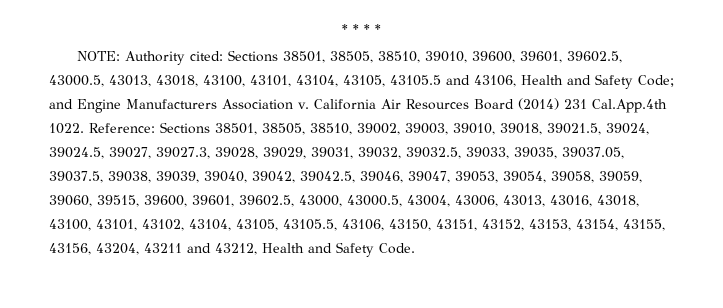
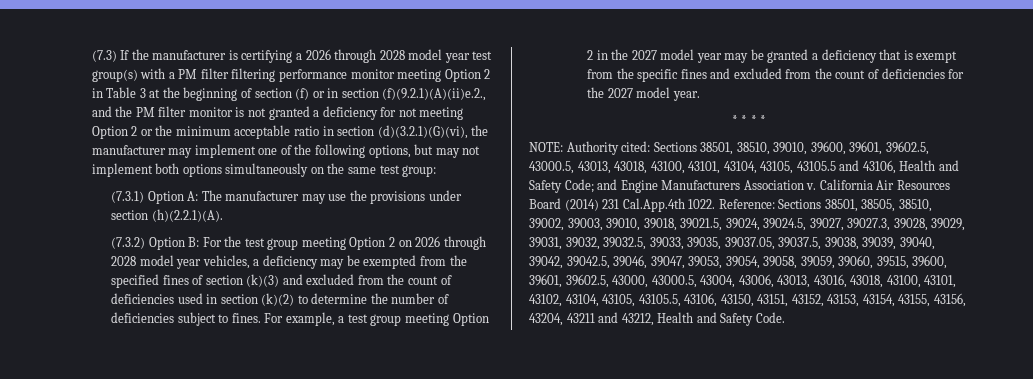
+ (7.3) If the manufacturer is certifying a 2026 through 2028 model year test group(s) with a PM filter filtering performance monitor meeting Option 2 in Table 3 at the beginning of section (f) or in section (f)(9.2.1)(A)(ii)e.2., and the PM filter monitor is not granted a deficiency for not meeting Option 2 or the minimum acceptable ratio in section (d)(3.2.1)(G)(vi), the manufacturer may implement one of the following options, but may not implement both options simultaneously on the same test group:
+ (7.3.1) Option A: The manufacturer may use the provisions under section (h)(2.2.1)(A).
+ (7.3.2) Option B: For the test group meeting Option 2 on 2026 through 2028 model year vehicles, a deficiency may be exempted from the specified fines of section (k)(3) and excluded from the count of deficiencies used in section (k)(2) to determine the number of deficiencies subject to fines. For example, a test group meeting Option 2 in the 2027 model year may be granted a deficiency that is exempt from the specific fines and excluded from the count of deficiencies for the 2027 model year.
- NOTE: Authority cited: Sections 38501, 38505, 38510, 39010, 39600, 39601, 39602.5, 43000.5, 43013, 43018, 43100, 43101, 43104, 43105, 43105.5 and 43106, Health and Safety Code; and Engine Manufacturers Association v.
+ NOTE: Authority cited: Sections 38501, 38510, 39010, 39600, 39601, 39602.5, 43000.5, 43013, 43018, 43100, 43101, 43104, 43105, 43105.5 and 43106, Health and Safety Code; and Engine Manufacturers Association v.

